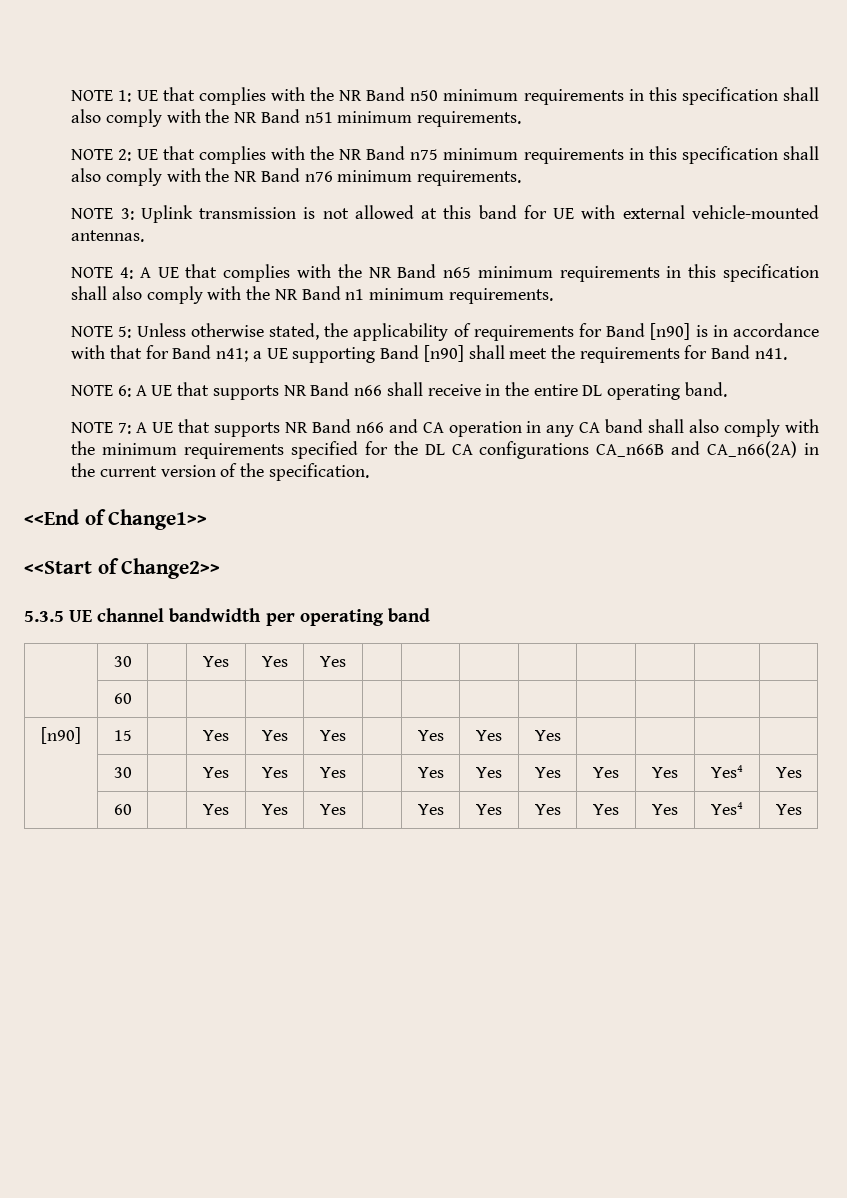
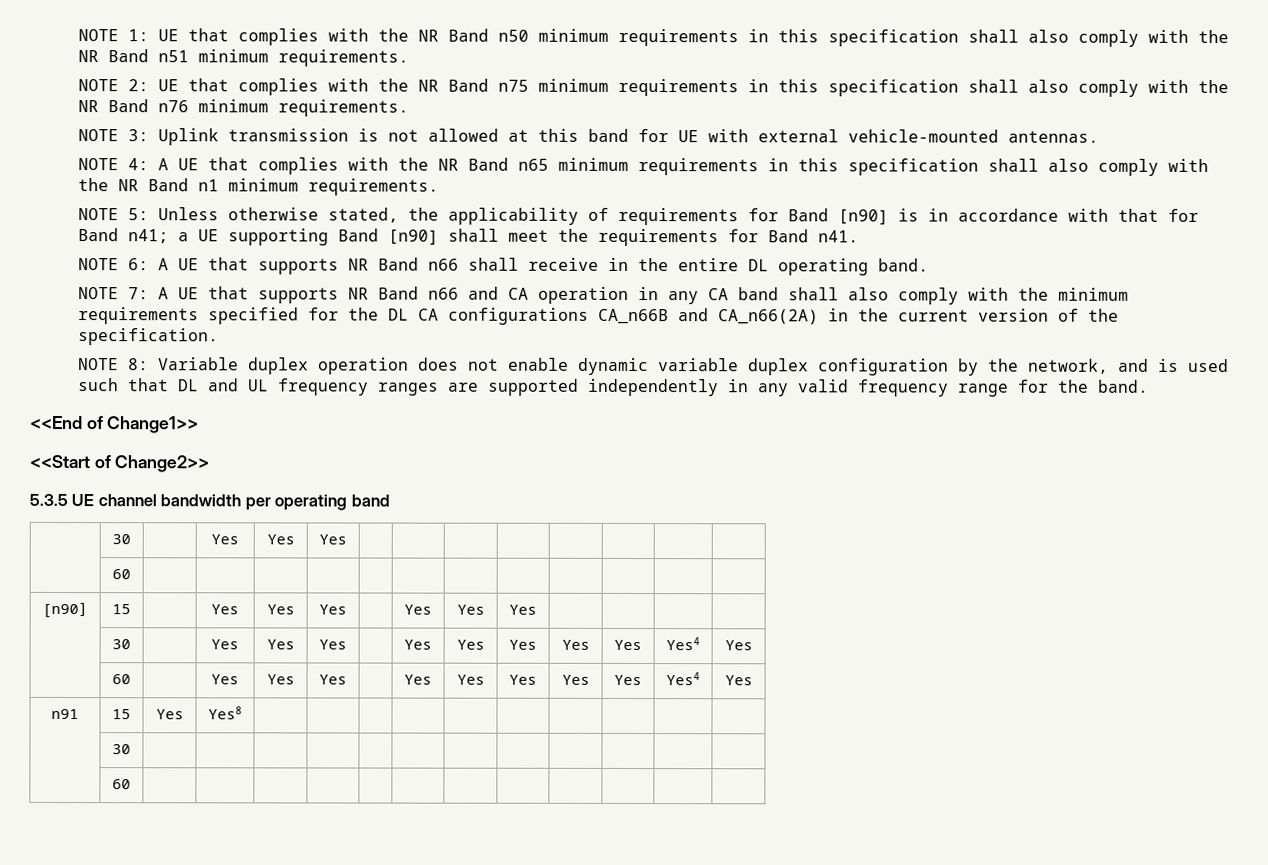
+ NOTE 8: Variable duplex operation does not enable dynamic variable duplex configuration by the network, and is used such that DL and UL frequency ranges are supported independently in any valid frequency range for the band.
+ n91 | 15 | Yes | Yes8 | | | | | | | | | |
+ | 30 | | | | | | | | | | | |
+ | 60 | | | | | | | | | | | |

